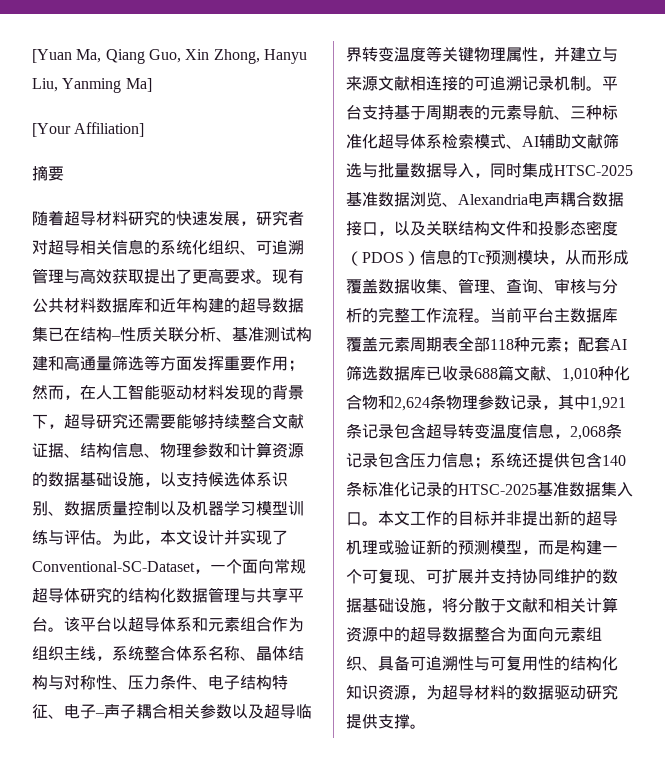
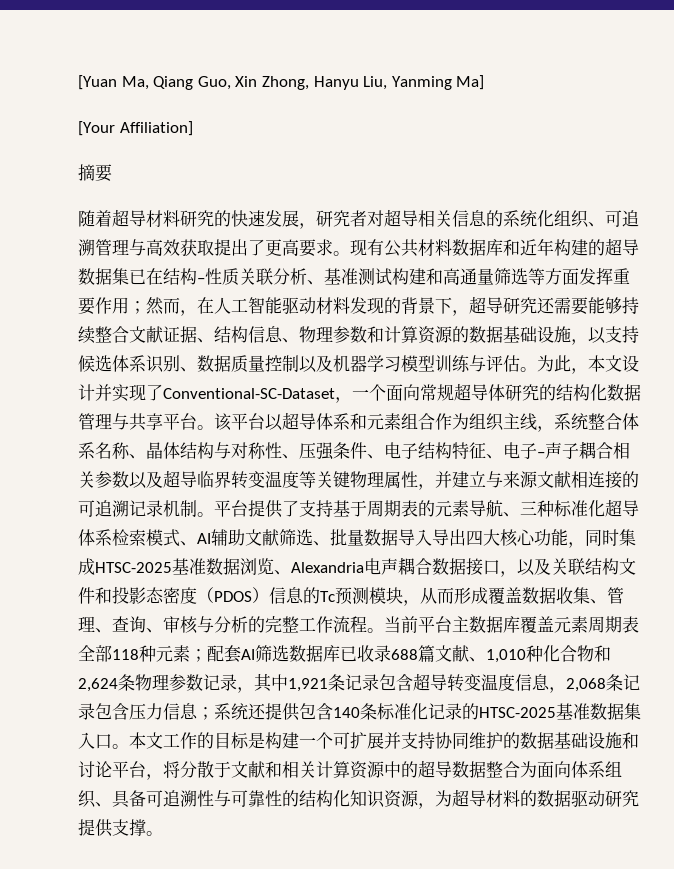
- 该平台以超导体系和元素组合作为组织主线，系统整合体系名称、晶体结构与对称性、压力条件、电子结构特征、电子–声子耦合相关参数以及超导临界转变温度等关键物理属性，并建立与来源文献相连接的可追溯记录机制。
+ 该平台以超导体系和元素组合作为组织主线，系统整合体系名称、晶体结构与对称性、压强条件、电子结构特征、电子–声子耦合相关参数以及超导临界转变温度等关键物理属性，并建立与来源文献相连接的可追溯记录机制。
- 平台支持基于周期表的元素导航、三种标准化超导体系检索模式、AI辅助文献筛选与批量数据导入，同时集成HTSC-2025基准数据浏览、Alexandria电声耦合数据接口，以及关联结构文件和投影态密度（PDOS）信息的Tc预测模块，从而形成覆盖数据收集、管理、查询、审核与分析的完整工作流程。
+ 平台提供了支持基于周期表的元素导航、三种标准化超导体系检索模式、AI辅助文献筛选、批量数据导入导出四大核心功能，同时集成HTSC-2025基准数据浏览、Alexandria电声耦合数据接口，以及关联结构文件和投影态密度（PDOS）信息的Tc预测模块，从而形成覆盖数据收集、管理、查询、审核与分析的完整工作流程。
- 本文工作的目标并非提出新的超导机理或验证新的预测模型，而是构建一个可复现、可扩展并支持协同维护的数据基础设施，将分散于文献和相关计算资源中的超导数据整合为面向元素组织、具备可追溯性与可复用性的结构化知识资源，为超导材料的数据驱动研究提供支撑。
+ 本文工作的目标是构建一个可扩展并支持协同维护的数据基础设施和讨论平台，将分散于文献和相关计算资源中的超导数据整合为面向体系组织、具备可追溯性与可靠性的结构化知识资源，为超导材料的数据驱动研究提供支撑。

